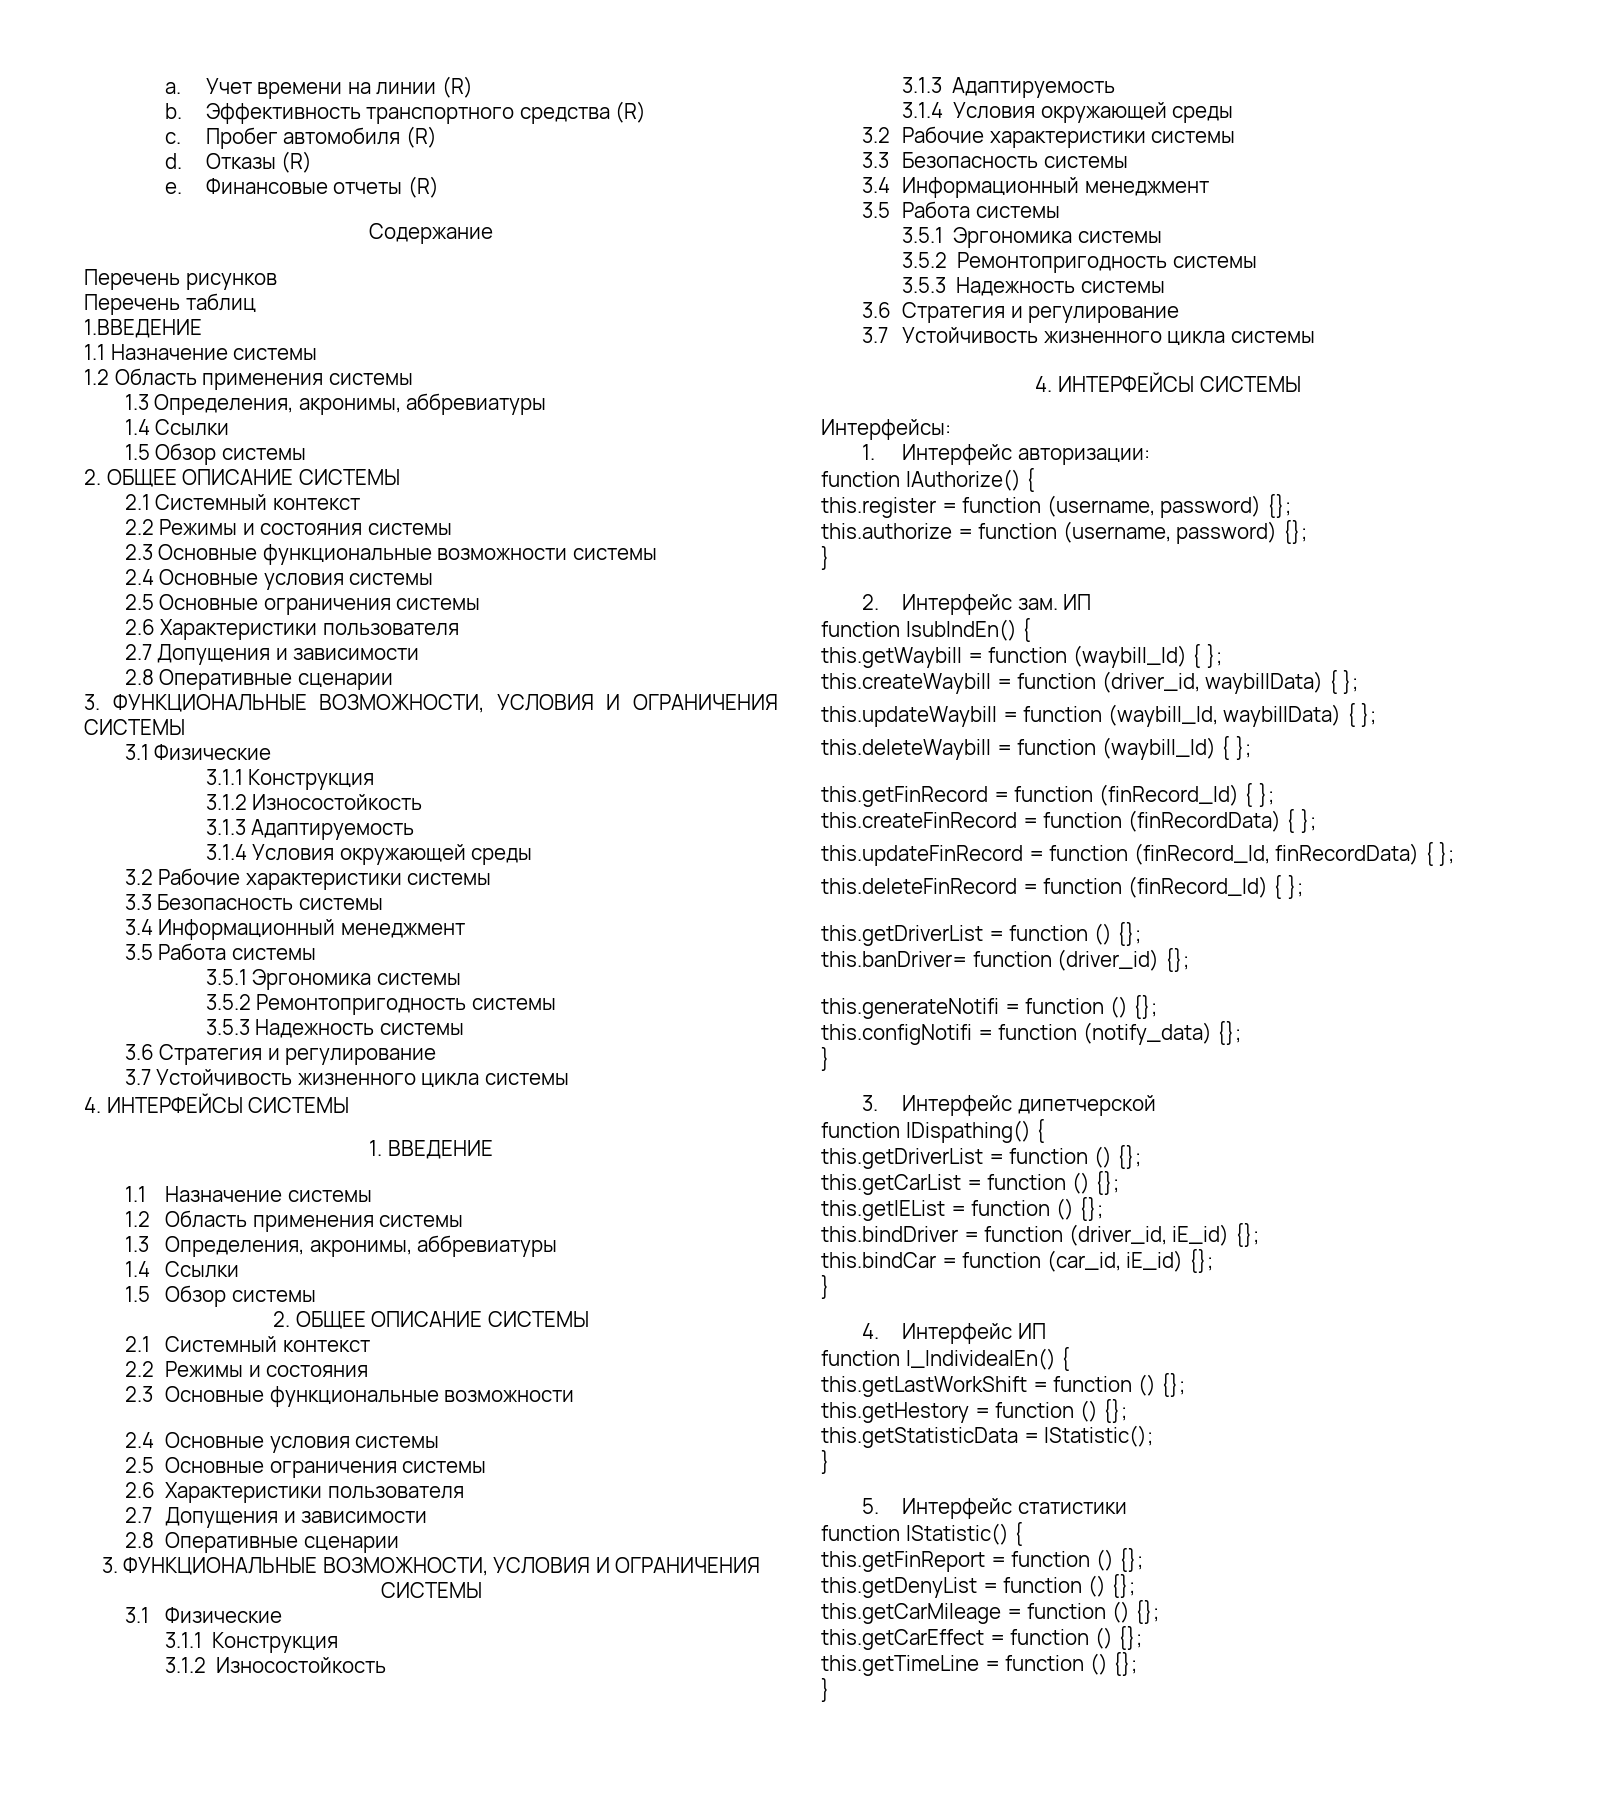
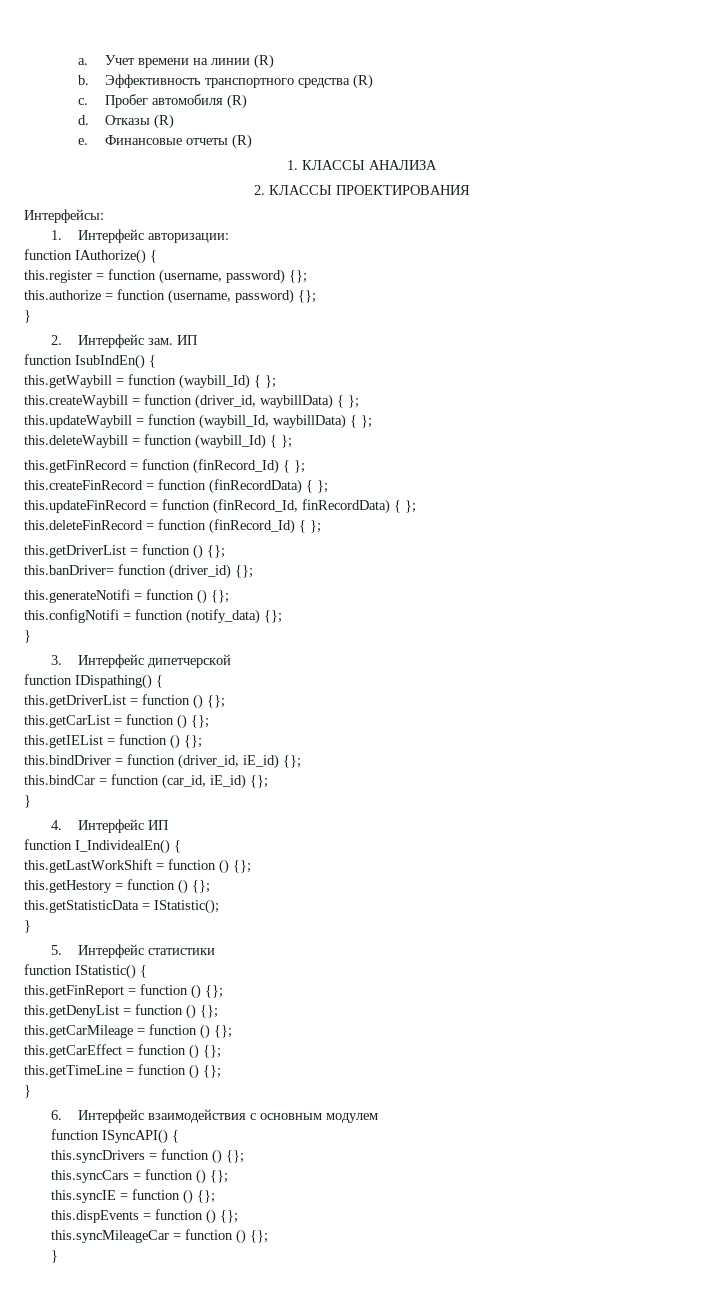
- Содержание
- Перечень рисунков
- Перечень таблиц
- 1.ВВЕДЕНИЕ
- 1.1 Назначение системы
- 1.2 Область применения системы
- 1.3 Определения, акронимы, аббревиатуры
- 1.4 Ссылки
- 1.5 Обзор системы
- 2. ОБЩЕЕ ОПИСАНИЕ СИСТЕМЫ
- 2.1 Системный контекст
- 2.2 Режимы и состояния системы
- 2.3 Основные функциональные возможности системы
- 2.4 Основные условия системы
- 2.5 Основные ограничения системы
- 2.6 Характеристики пользователя
- 2.7 Допущения и зависимости
- 2.8 Оперативные сценарии
- 3. ФУНКЦИОНАЛЬНЫЕ ВОЗМОЖНОСТИ, УСЛОВИЯ И ОГРАНИЧЕНИЯ СИСТЕМЫ
- 3.1 Физические
- 3.1.1 Конструкция
- 3.1.2 Износостойкость
- 3.1.3 Адаптируемость
- 3.1.4 Условия окружающей среды
- 3.2 Рабочие характеристики системы
- 3.3 Безопасность системы
- 3.4 Информационный менеджмент
- 3.5 Работа системы
- 3.5.1 Эргономика системы
- 3.5.2 Ремонтопригодность системы
- 3.5.3 Надежность системы
- 3.6 Стратегия и регулирование
- 3.7 Устойчивость жизненного цикла системы
- 4. ИНТЕРФЕЙСЫ СИСТЕМЫ
- 1. ВВЕДЕНИЕ
- 1.1 Назначение системы
- 1.2 Область применения системы
- 1.3 Определения, акронимы, аббревиатуры
- 1.4 Ссылки
- 1.5 Обзор системы
- 2. ОБЩЕЕ ОПИСАНИЕ СИСТЕМЫ
- 2.1 Системный контекст
- 2.2 Режимы и состояния
- 2.3 Основные функциональные возможности
- 2.4 Основные условия системы
- 2.5 Основные ограничения системы
- 2.6 Характеристики пользователя
- 2.7 Допущения и зависимости
- 2.8 Оперативные сценарии
- 3. ФУНКЦИОНАЛЬНЫЕ ВОЗМОЖНОСТИ, УСЛОВИЯ И ОГРАНИЧЕНИЯ СИСТЕМЫ
- 3.1 Физические
- 3.1.1 Конструкция
- 3.1.2 Износостойкость
- 3.1.3 Адаптируемость
- 3.1.4 Условия окружающей среды
- 3.2 Рабочие характеристики системы
- 3.3 Безопасность системы
- 3.4 Информационный менеджмент
- 3.5 Работа системы
- 3.5.1 Эргономика системы
- 3.5.2 Ремонтопригодность системы
- 3.5.3 Надежность системы
- 3.6 Стратегия и регулирование
- 3.7 Устойчивость жизненного цикла системы
- 4. ИНТЕРФЕЙСЫ СИСТЕМЫ
+ 1. КЛАССЫ АНАЛИЗА
+ 2. КЛАССЫ ПРОЕКТИРОВАНИЯ
+ 6. Интерфейс взаимодействия с основным модулем
+ function ISyncAPI() {
+ this.syncDrivers = function () {};
+ this.syncCars = function () {};
+ this.syncIE = function () {};
+ this.dispEvents = function () {};
+ this.syncMileageCar = function () {};
+ }

